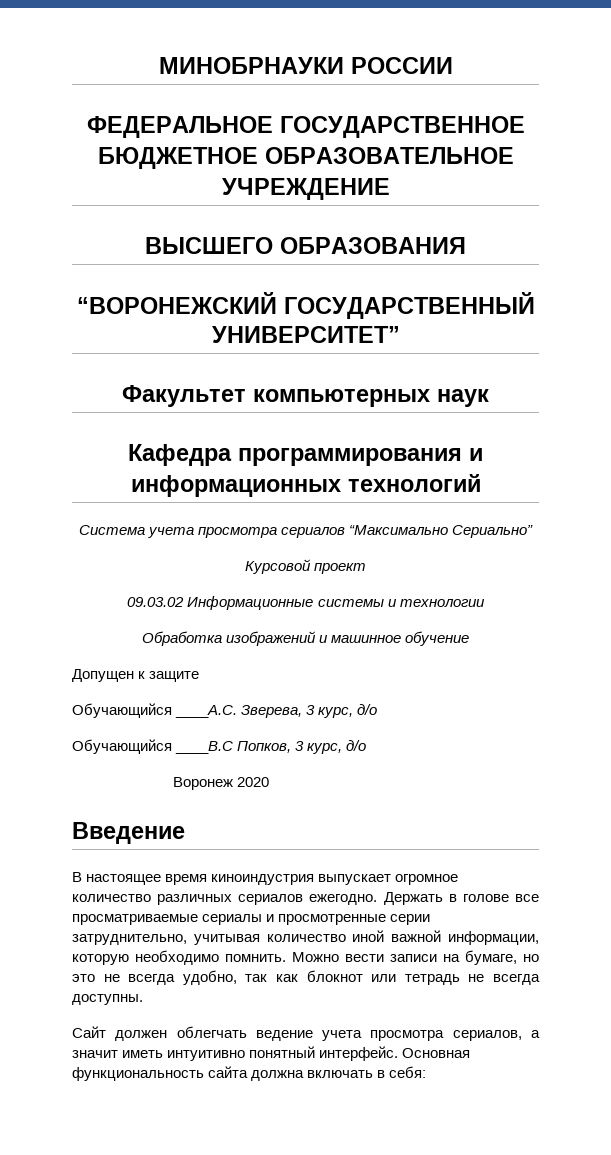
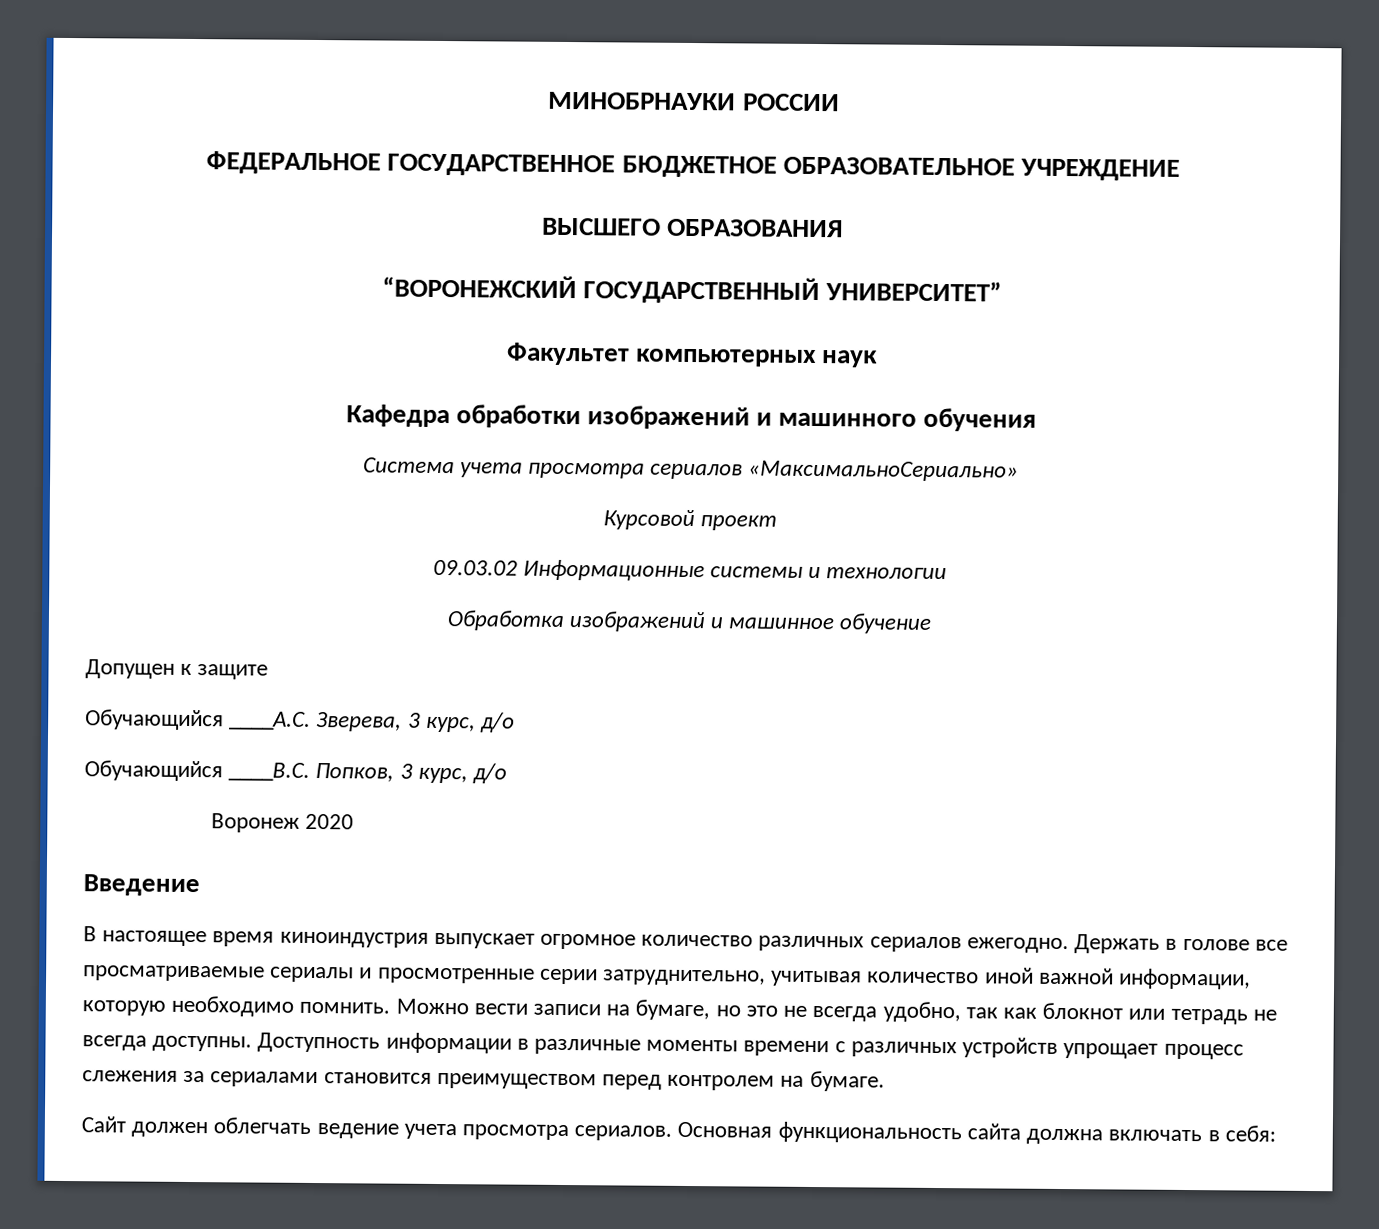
- Кафедра программирования и информационных технологий
+ Кафедра обработки изображений и машинного обучения
- Система учета просмотра сериалов “Максимально Сериально”
+ Система учета просмотра сериалов «МаксимальноСериально»
- Обучающийся ____В.С Попков, 3 курс, д/о
+ Обучающийся ____В.С. Попков, 3 курс, д/о
+ Доступность информации в различные моменты времени с различных устройств упрощает процесс слежения за сериалами становится преимуществом перед контролем на бумаге.
- Сайт должен облегчать ведение учета просмотра сериалов, а значит иметь интуитивно понятный интерфейс.
+ Сайт должен облегчать ведение учета просмотра сериалов.

